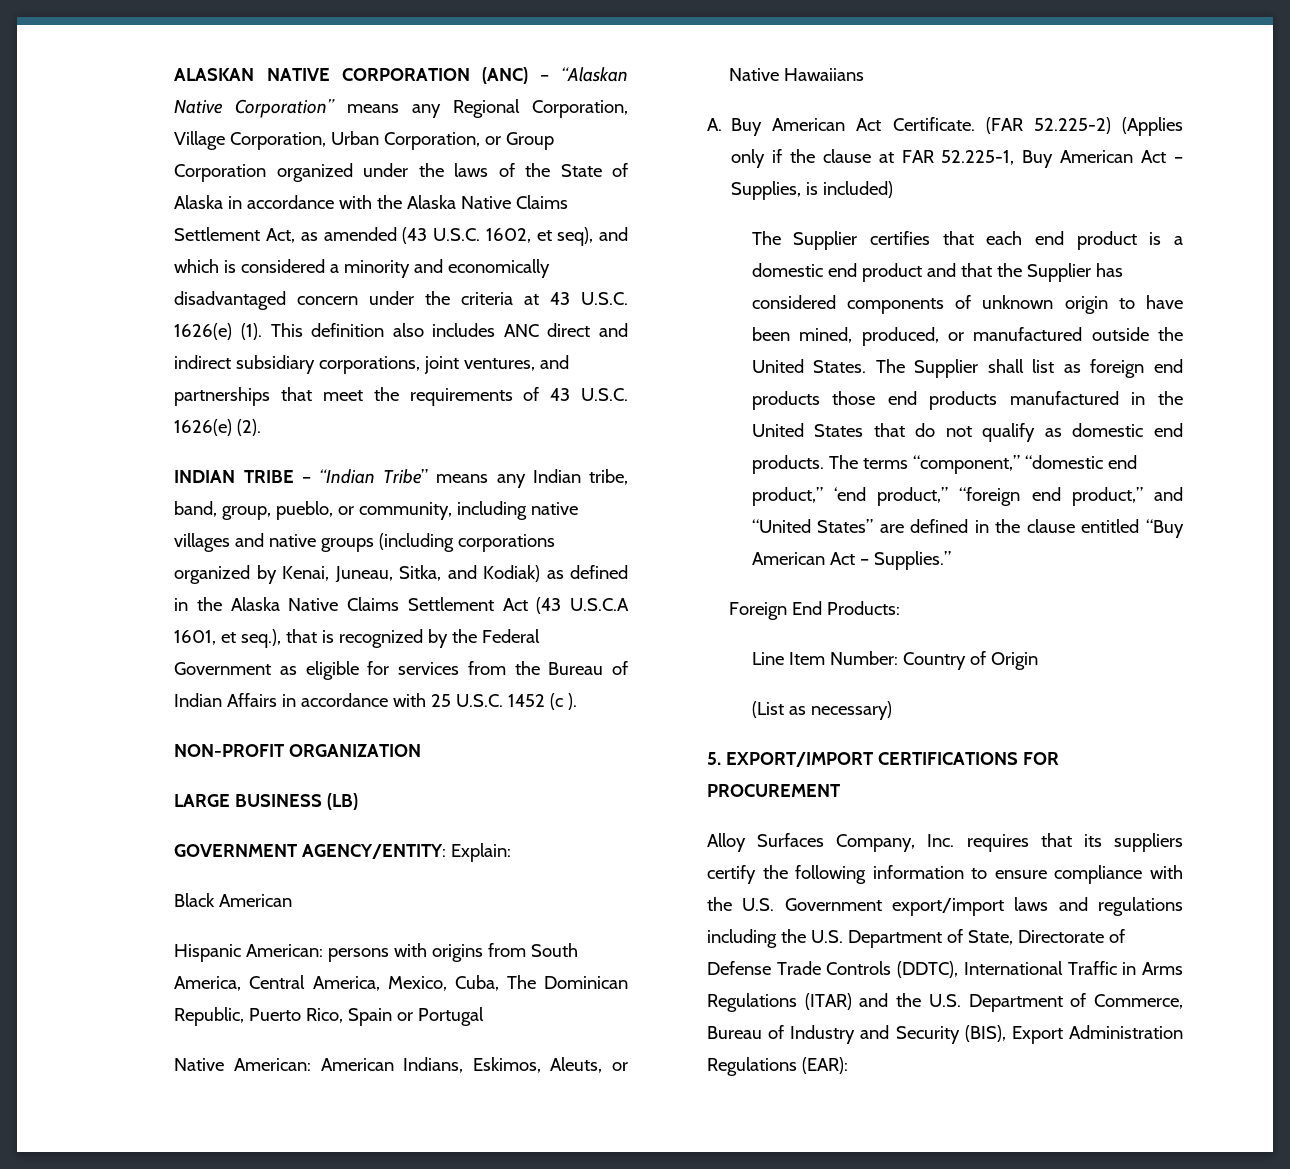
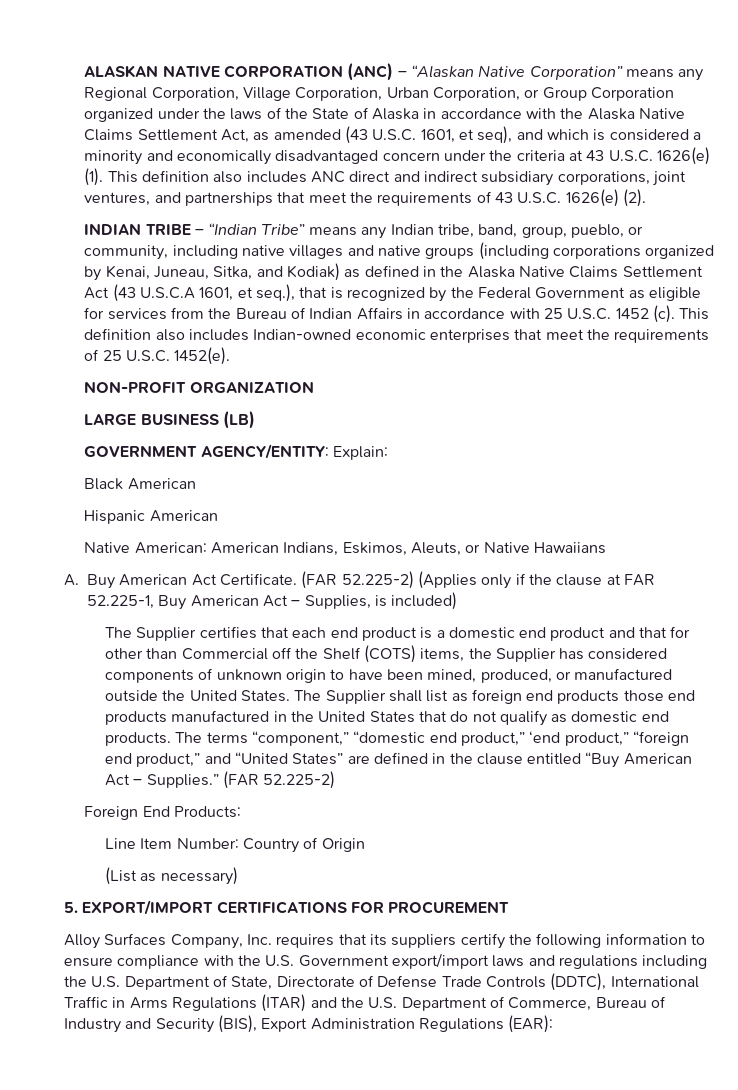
- ALASKAN NATIVE CORPORATION (ANC) – “Alaskan Native Corporation” means any Regional Corporation, Village Corporation, Urban Corporation, or Group Corporation organized under the laws of the State of Alaska in accordance with the Alaska Native Claims Settlement Act, as amended (43 U.S.C. 1602, et seq), and which is considered a minority and economically disadvantaged concern under the criteria at 43 U.S.C. 1626(e) (1).
+ ALASKAN NATIVE CORPORATION (ANC) – “Alaskan Native Corporation” means any Regional Corporation, Village Corporation, Urban Corporation, or Group Corporation organized under the laws of the State of Alaska in accordance with the Alaska Native Claims Settlement Act, as amended (43 U.S.C. 1601, et seq), and which is considered a minority and economically disadvantaged concern under the criteria at 43 U.S.C. 1626(e) (1).
- INDIAN TRIBE – “Indian Tribe” means any Indian tribe, band, group, pueblo, or community, including native villages and native groups (including corporations organized by Kenai, Juneau, Sitka, and Kodiak) as defined in the Alaska Native Claims Settlement Act (43 U.S.C.A 1601, et seq.), that is recognized by the Federal Government as eligible for services from the Bureau of Indian Affairs in accordance with 25 U.S.C. 1452 (c ).
+ INDIAN TRIBE – “Indian Tribe” means any Indian tribe, band, group, pueblo, or community, including native villages and native groups (including corporations organized by Kenai, Juneau, Sitka, and Kodiak) as defined in the Alaska Native Claims Settlement Act (43 U.S.C.A 1601, et seq.), that is recognized by the Federal Government as eligible for services from the Bureau of Indian Affairs in accordance with 25 U.S.C. 1452 (c). This definition also includes Indian-owned economic enterprises that meet the requirements of 25 U.S.C. 1452(e).
- Hispanic American: persons with origins from South America, Central America, Mexico, Cuba, The Dominican Republic, Puerto Rico, Spain or Portugal
+ Hispanic American
- The Supplier certifies that each end product is a domestic end product and that the Supplier has considered components of unknown origin to have been mined, produced, or manufactured outside the United States.
+ The Supplier certifies that each end product is a domestic end product and that for other than Commercial off the Shelf (COTS) items, the Supplier has considered components of unknown origin to have been mined, produced, or manufactured outside the United States.
- The terms “component,” “domestic end product,” ‘end product,” “foreign end product,” and “United States” are defined in the clause entitled “Buy American Act – Supplies.”
+ The terms “component,” “domestic end product,” ‘end product,” “foreign end product,” and “United States” are defined in the clause entitled “Buy American Act – Supplies.” (FAR 52.225-2)

